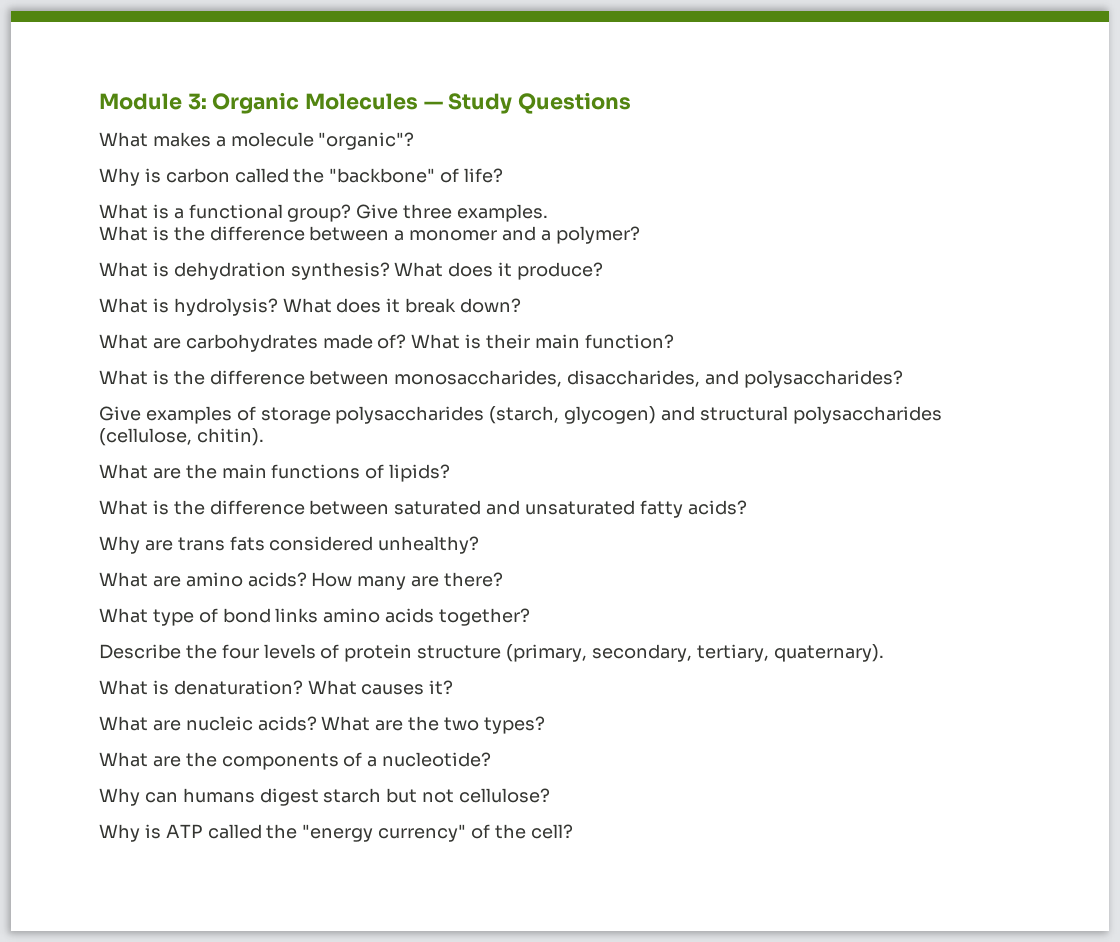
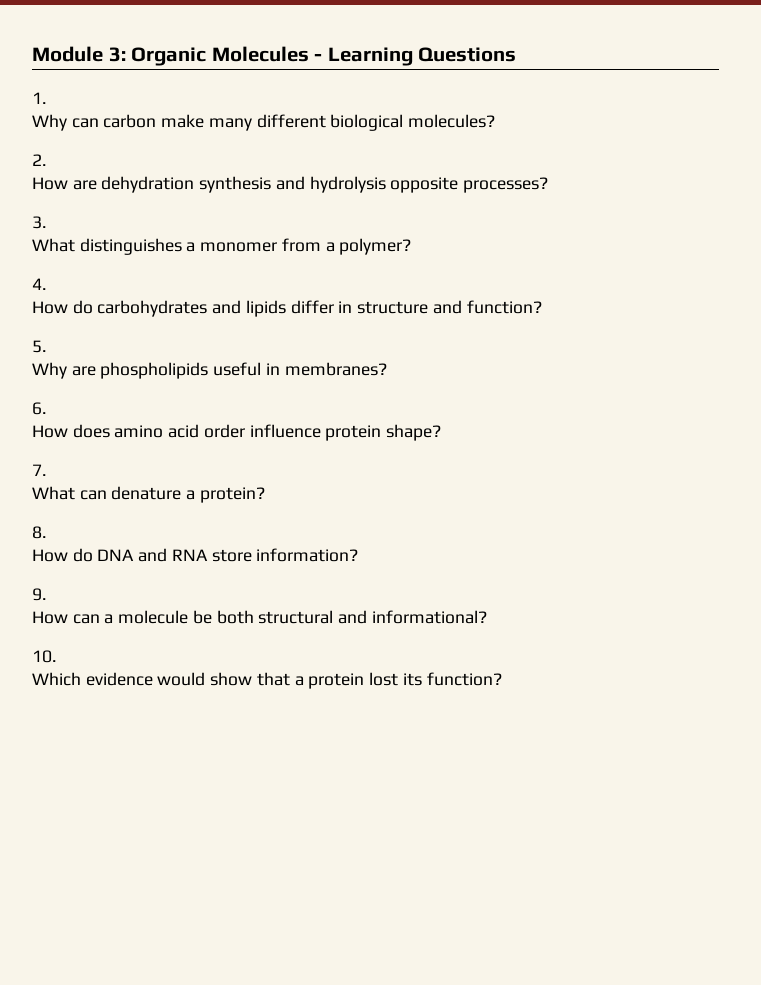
- Module 3: Organic Molecules — Study Questions
+ Module 3: Organic Molecules - Learning Questions
- What makes a molecule "organic"?
- Why is carbon called the "backbone" of life?
- What is a functional group? Give three examples.
- What is the difference between a monomer and a polymer?
+ 1.
+ Why can carbon make many different biological molecules?
+ 2.
+ How are dehydration synthesis and hydrolysis opposite processes?
+ 3.
+ What distinguishes a monomer from a polymer?
- What is dehydration synthesis? What does it produce?
- What is hydrolysis? What does it break down?
- What are carbohydrates made of? What is their main function?
- What is the difference between monosaccharides, disaccharides, and polysaccharides?
- Give examples of storage polysaccharides (starch, glycogen) and structural polysaccharides (cellulose, chitin).
- What are the main functions of lipids?
- What is the difference between saturated and unsaturated fatty acids?
- Why are trans fats considered unhealthy?
- What are amino acids? How many are there?
- What type of bond links amino acids together?
- Describe the four levels of protein structure (primary, secondary, tertiary, quaternary).
- What is denaturation? What causes it?
- What are nucleic acids? What are the two types?
- What are the components of a nucleotide?
- Why can humans digest starch but not cellulose?
- Why is ATP called the "energy currency" of the cell?
+ 4.
+ How do carbohydrates and lipids differ in structure and function?
+ 5.
+ Why are phospholipids useful in membranes?
+ 6.
+ How does amino acid order influence protein shape?
+ 7.
+ What can denature a protein?
+ 8.
+ How do DNA and RNA store information?
+ 9.
+ How can a molecule be both structural and informational?
+ 10.
+ Which evidence would show that a protein lost its function?

